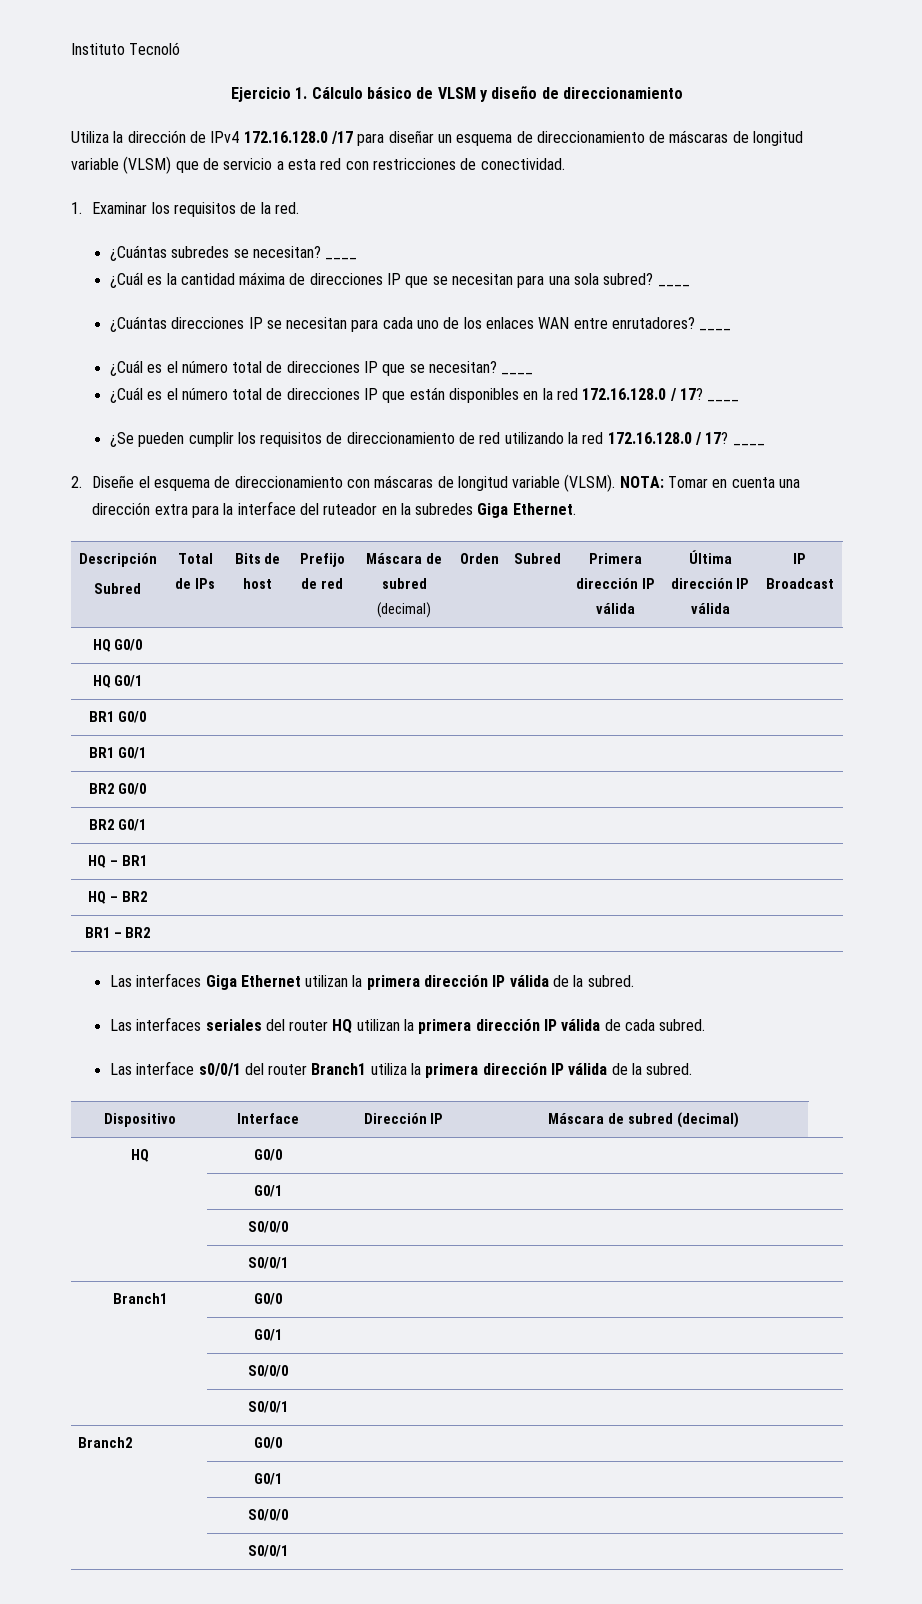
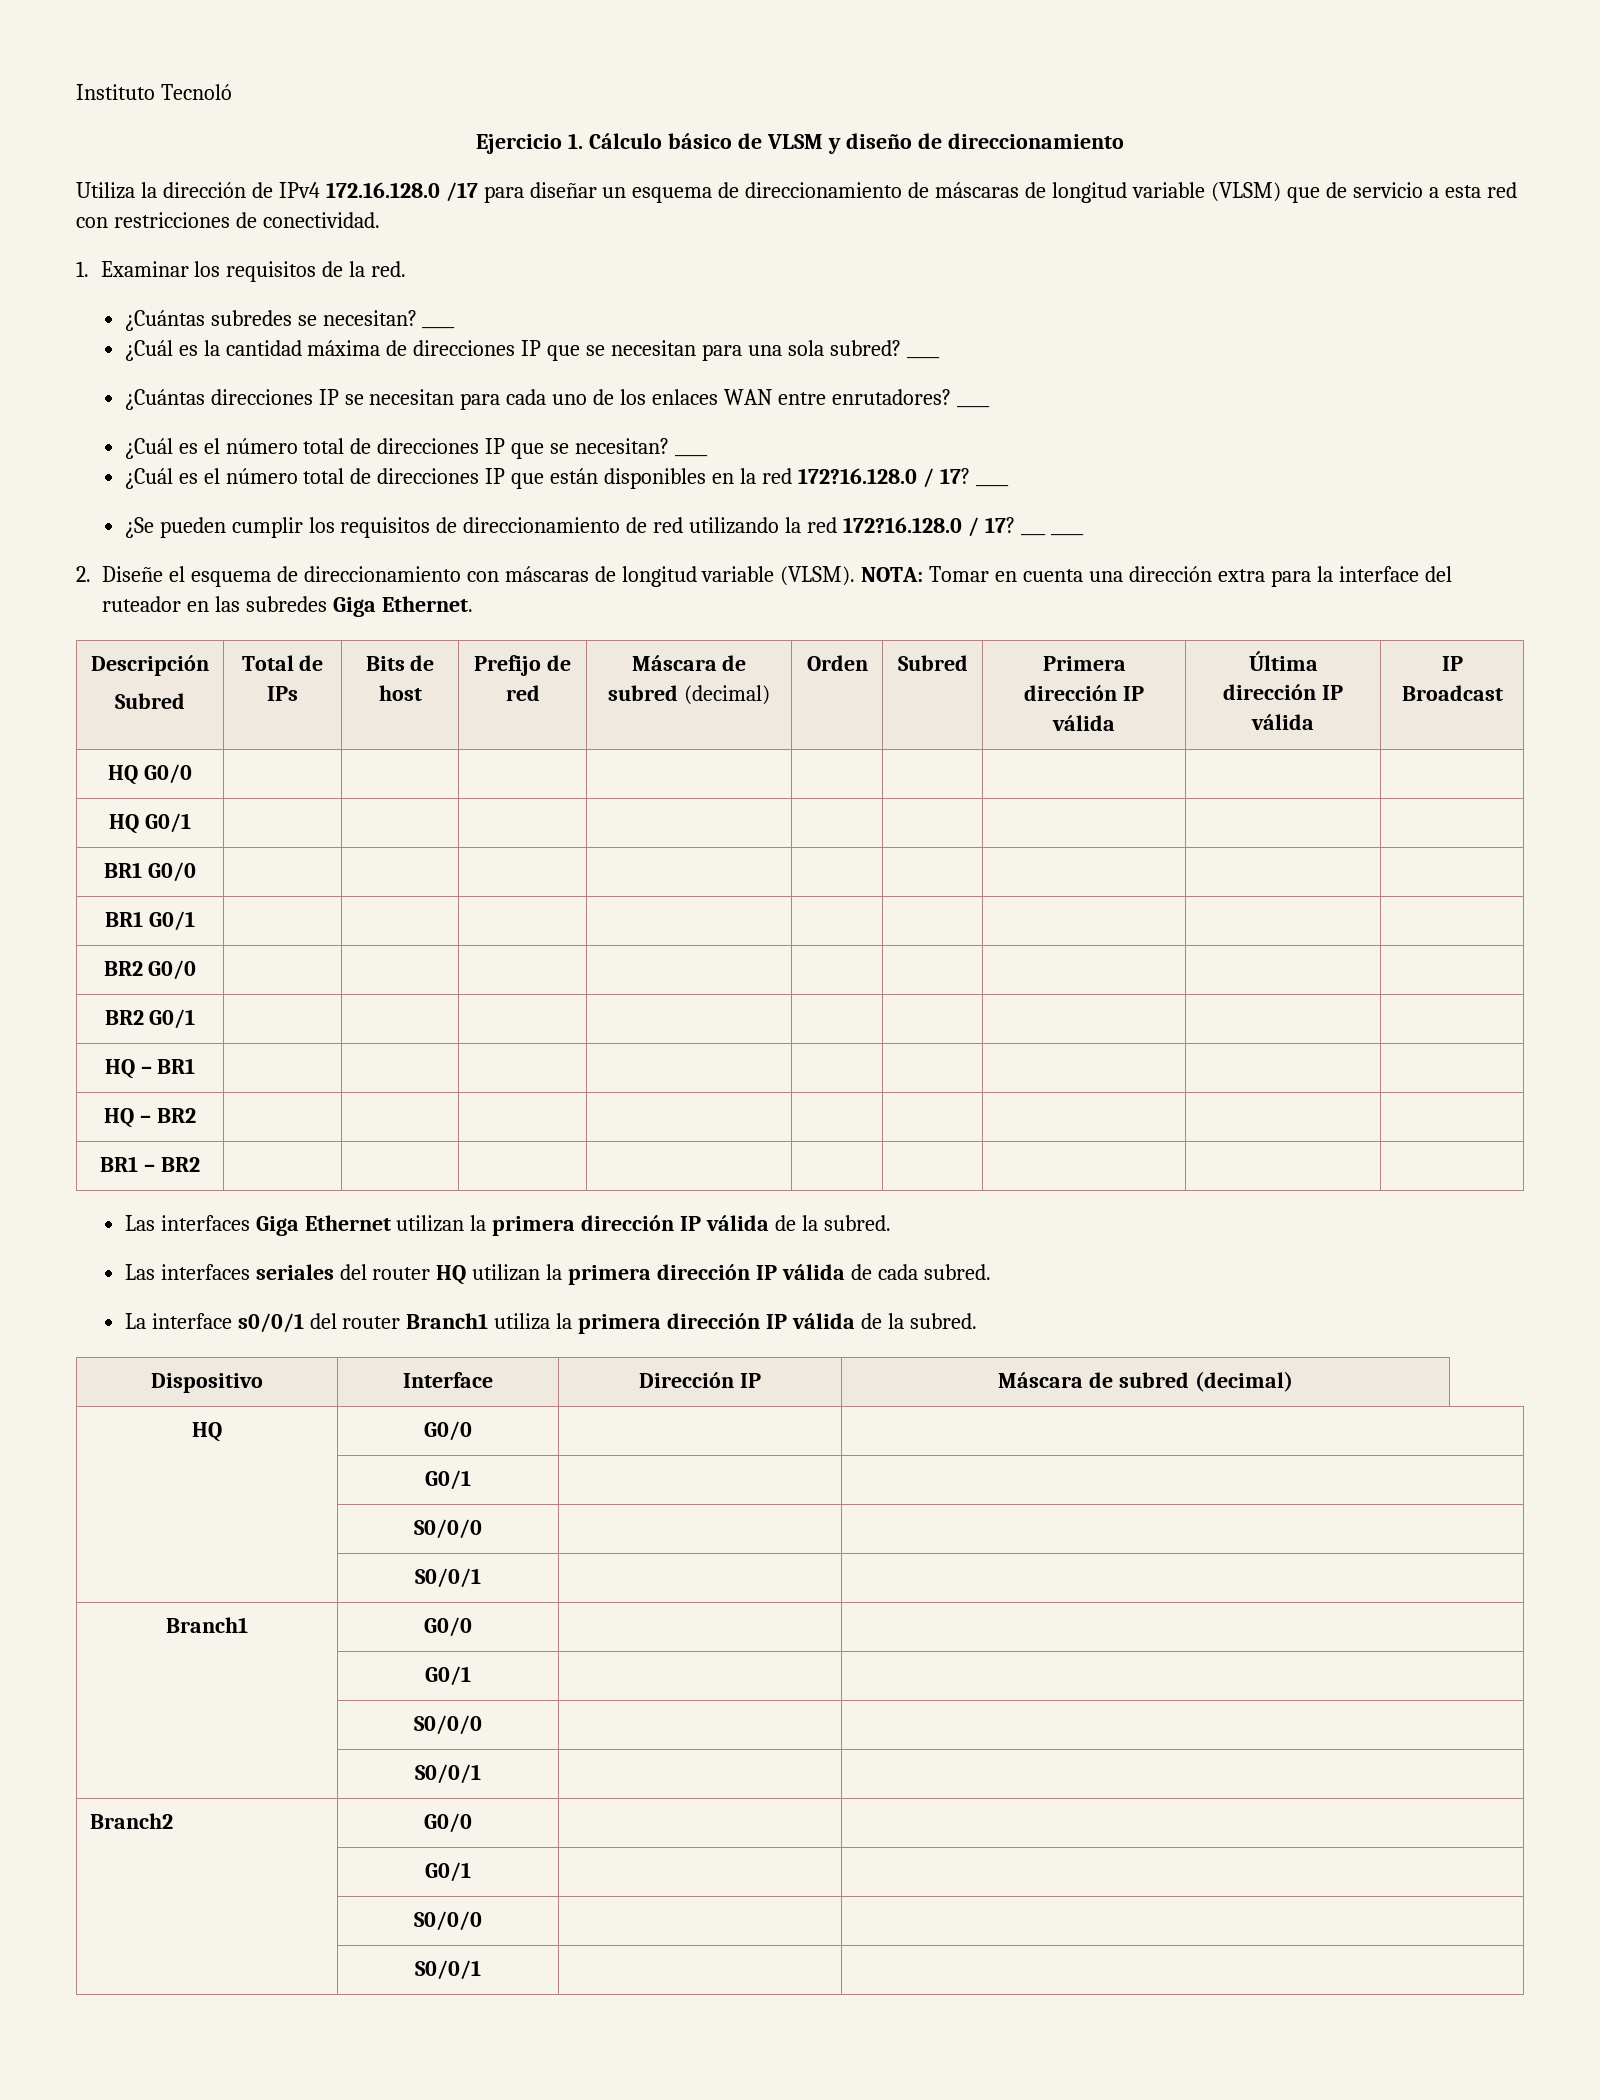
- ¿Cuál es el número total de direcciones IP que están disponibles en la red 172.16.128.0 / 17?
+ ¿Cuál es el número total de direcciones IP que están disponibles en la red 172?16.128.0 / 17?
- ¿Se pueden cumplir los requisitos de direccionamiento de red utilizando la red 172.16.128.0 / 17? ____
+ ¿Se pueden cumplir los requisitos de direccionamiento de red utilizando la red 172?16.128.0 / 17? ___ ____
- NOTA: Tomar en cuenta una dirección extra para la interface del ruteador en la subredes Giga Ethernet.
+ NOTA: Tomar en cuenta una dirección extra para la interface del ruteador en las subredes Giga Ethernet.
- Las interface s0/0/1 del router Branch1 utiliza la primera dirección IP válida de la subred.
+ La interface s0/0/1 del router Branch1 utiliza la primera dirección IP válida de la subred.

